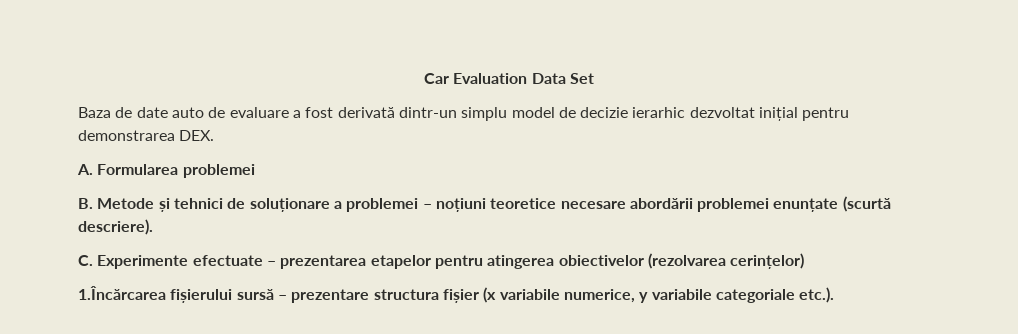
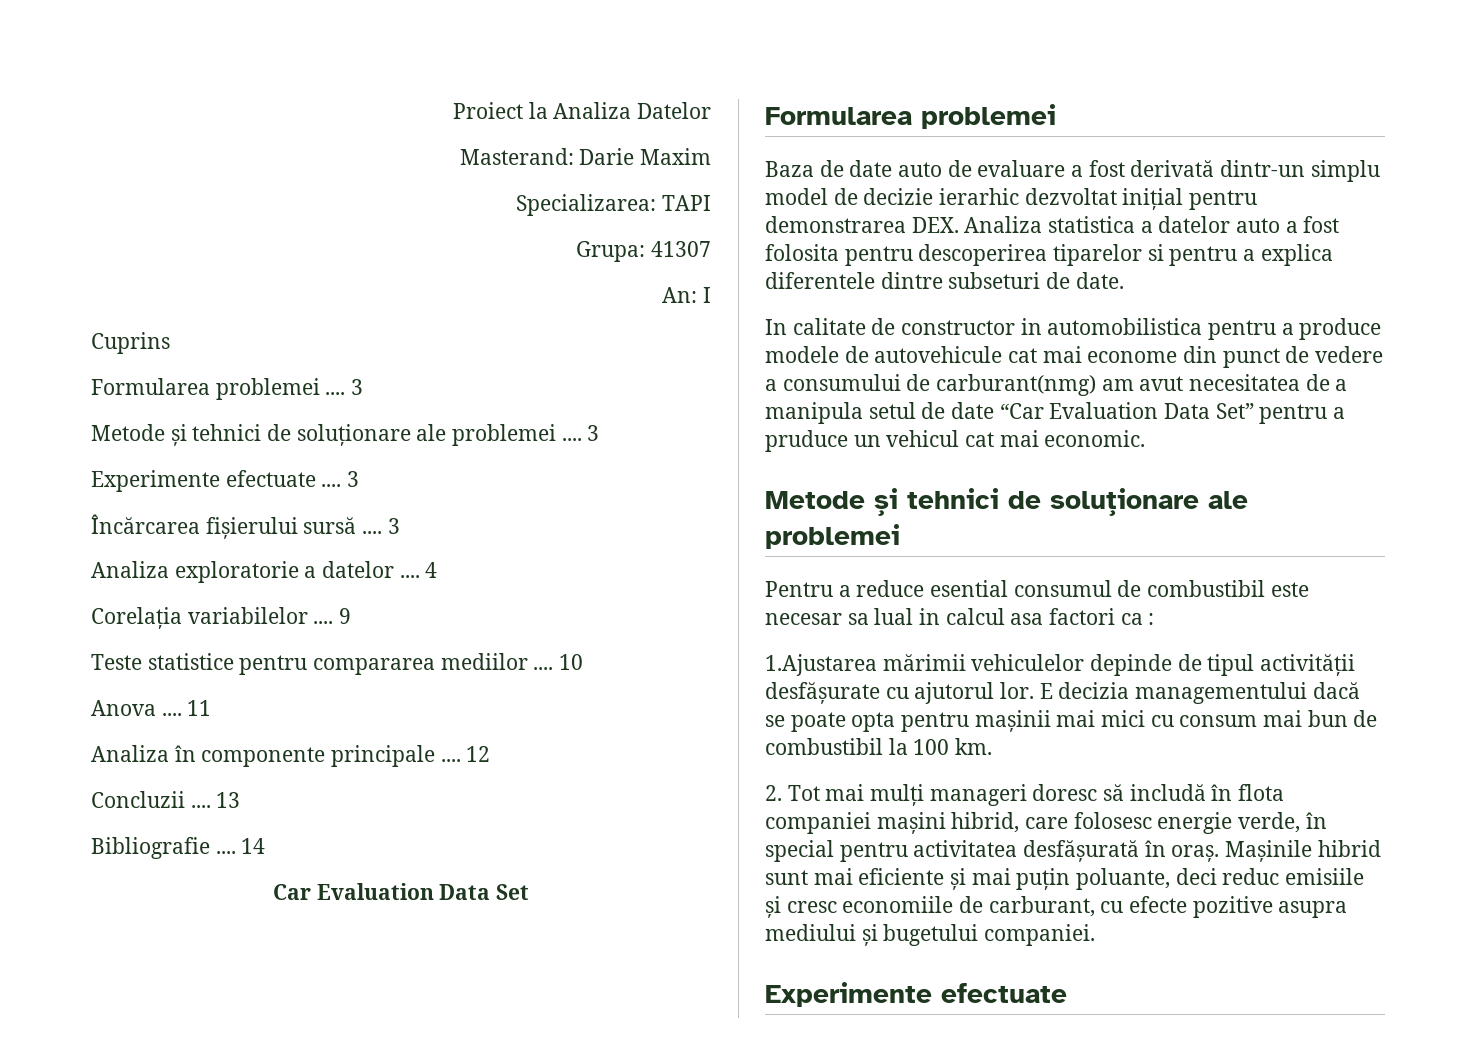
+ Proiect la Analiza Datelor
+ Masterand: Darie Maxim
+ Specializarea: TAPI
+ Grupa: 41307
+ An: I
+ Cuprins
+ Formularea problemei .... 3
+ Metode și tehnici de soluționare ale problemei .... 3
+ Experimente efectuate .... 3
+ Încărcarea fișierului sursă .... 3
+ Analiza exploratorie a datelor .... 4
+ Corelația variabilelor .... 9
+ Teste statistice pentru compararea mediilor .... 10
+ Anova .... 11
+ Analiza în componente principale .... 12
+ Concluzii .... 13
+ Bibliografie .... 14
  Car Evaluation Data Set
+ Formularea problemei
- Baza de date auto de evaluare a fost derivată dintr-un simplu model de decizie ierarhic dezvoltat inițial pentru demonstrarea DEX.
- A. Formularea problemei
- B. Metode și tehnici de soluționare a problemei – noțiuni teoretice necesare abordării problemei enunțate (scurtă descriere).
- C. Experimente efectuate – prezentarea etapelor pentru atingerea obiectivelor (rezolvarea cerințelor)
- 1.Încărcarea fișierului sursă – prezentare structura fișier (x variabile numerice, y variabile categoriale etc.).
+ Baza de date auto de evaluare a fost derivată dintr-un simplu model de decizie ierarhic dezvoltat inițial pentru demonstrarea DEX. Analiza statistica a datelor auto a fost folosita pentru descoperirea tiparelor si pentru a explica diferentele dintre subseturi de date.
+ In calitate de constructor in automobilistica pentru a produce modele de autovehicule cat mai econome din punct de vedere a consumului de carburant(nmg) am avut necesitatea de a manipula setul de date “Car Evaluation Data Set” pentru a pruduce un vehicul cat mai economic.
+ Metode și tehnici de soluționare ale problemei
+ Pentru a reduce esential consumul de combustibil este necesar sa lual in calcul asa factori ca :
+ 1.Ajustarea mărimii vehiculelor depinde de tipul activității desfășurate cu ajutorul lor. E decizia managementului dacă se poate opta pentru mașinii mai mici cu consum mai bun de combustibil la 100 km.
+ 2. Tot mai mulți manageri doresc să includă în flota companiei mașini hibrid, care folosesc energie verde, în special pentru activitatea desfășurată în oraș. Mașinile hibrid sunt mai eficiente și mai puțin poluante, deci reduc emisiile și cresc economiile de carburant, cu efecte pozitive asupra mediului și bugetului companiei.
+ Experimente efectuate

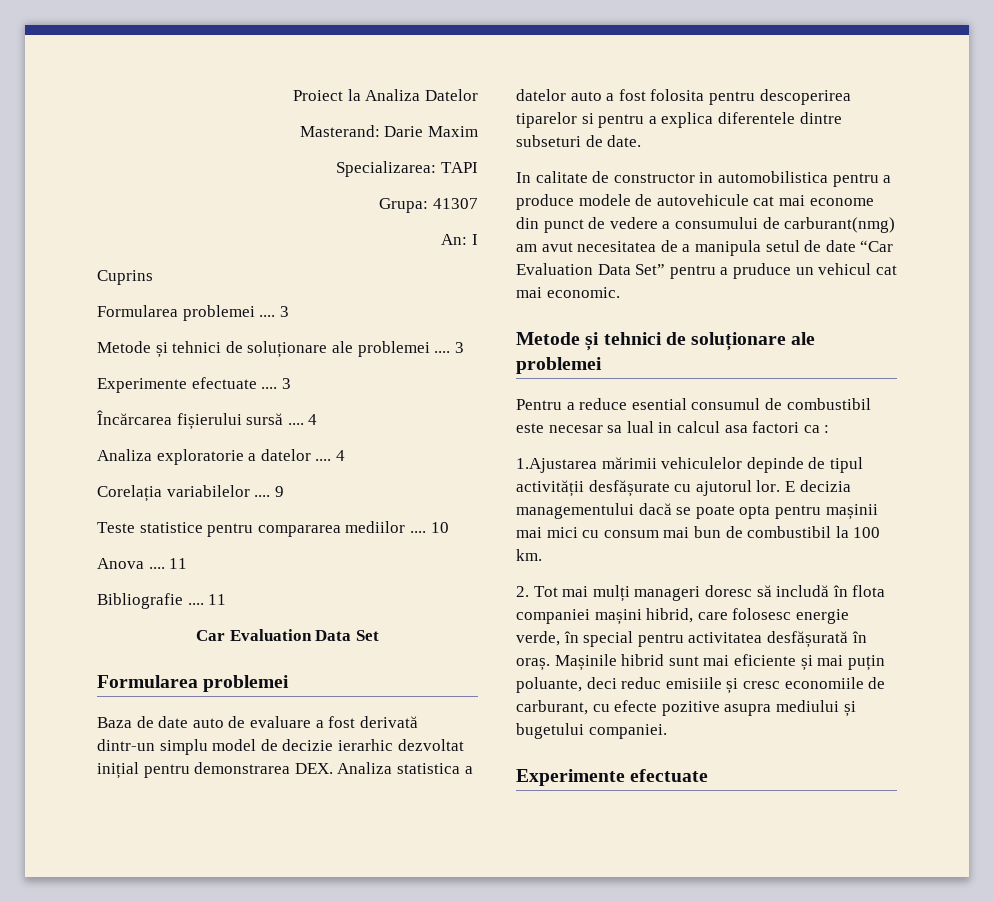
- Încărcarea fișierului sursă .... 3
+ Încărcarea fișierului sursă .... 4
- Analiza în componente principale .... 12
- Concluzii .... 13
- Bibliografie .... 14
+ Bibliografie .... 11

